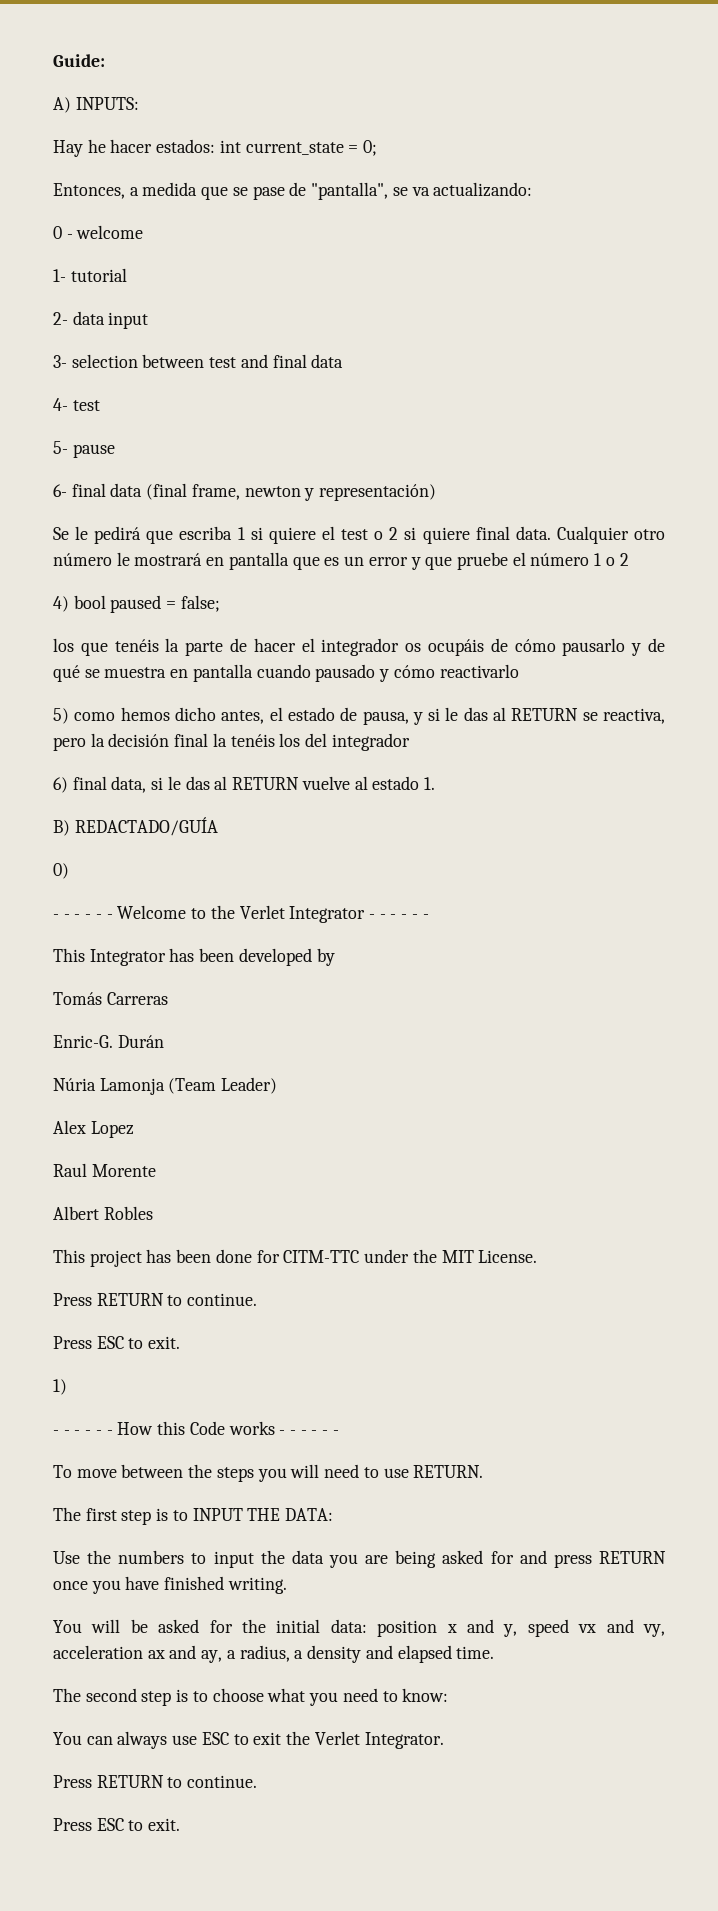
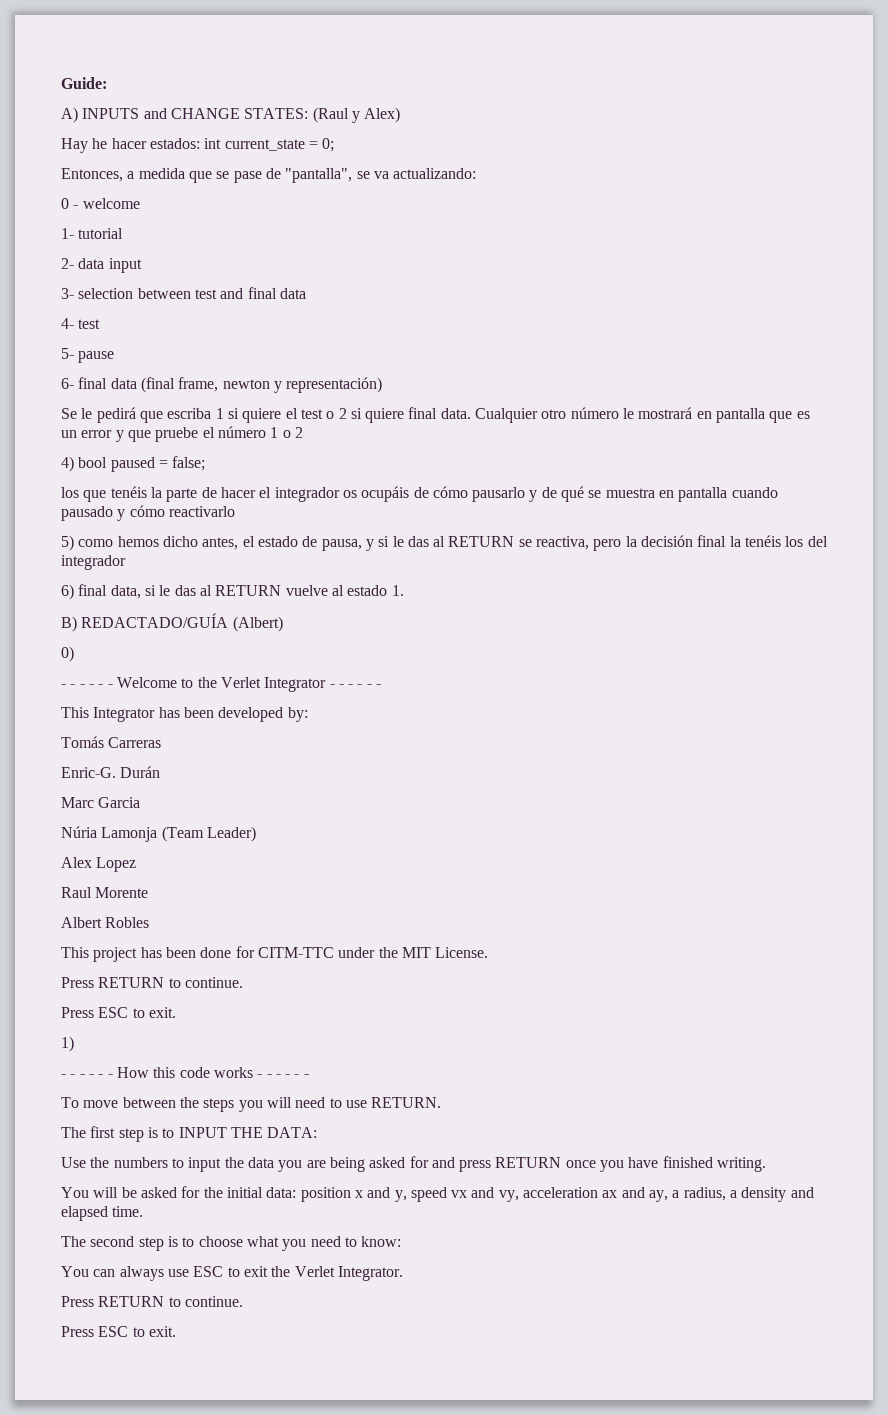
- A) INPUTS:
+ A) INPUTS and CHANGE STATES: (Raul y Alex)
- B) REDACTADO/GUÍA
+ B) REDACTADO/GUÍA (Albert)
- This Integrator has been developed by
+ This Integrator has been developed by:
+ Marc Garcia
- - - - - - - How this Code works - - - - - -
+ - - - - - - How this code works - - - - - -

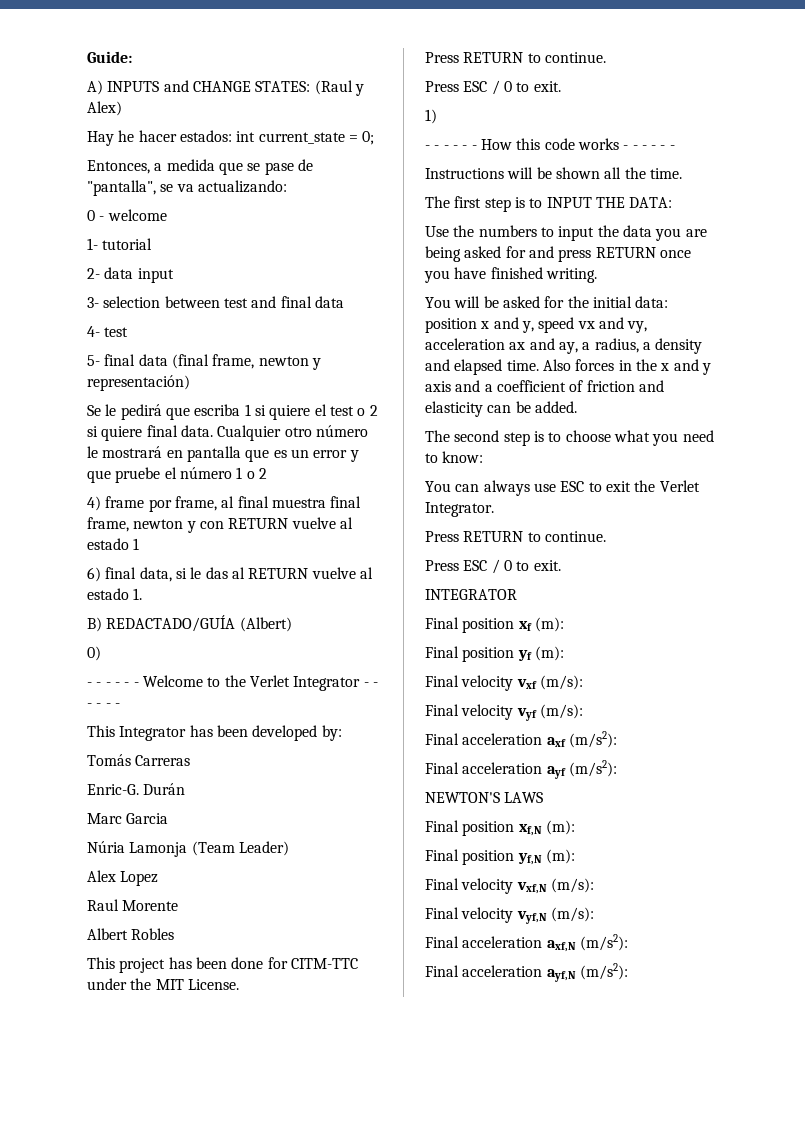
- 5- pause
- 6- final data (final frame, newton y representación)
+ 5- final data (final frame, newton y representación)
- 4) bool paused = false;
- los que tenéis la parte de hacer el integrador os ocupáis de cómo pausarlo y de qué se muestra en pantalla cuando pausado y cómo reactivarlo
- 5) como hemos dicho antes, el estado de pausa, y si le das al RETURN se reactiva, pero la decisión final la tenéis los del integrador
+ 4) frame por frame, al final muestra final frame, newton y con RETURN vuelve al estado 1
  This project has been done for CITM-TTC under the MIT License.
  Press RETURN to continue.
- Press ESC to exit.
+ Press ESC / 0 to exit.
- To move between the steps you will need to use RETURN.
+ Instructions will be shown all the time.
+ Also forces in the x and y axis and a coefficient of friction and elasticity can be added.
  You can always use ESC to exit the Verlet Integrator.
  Press RETURN to continue.
- Press ESC to exit.
+ Press ESC / 0 to exit.
+ INTEGRATOR
+ Final position xf (m):
+ Final position yf (m):
+ Final velocity vxf (m/s):
+ Final velocity vyf (m/s):
+ Final acceleration axf (m/s2):
+ Final acceleration ayf (m/s2):
+ NEWTON'S LAWS
+ Final position xf,N (m):
+ Final position yf,N (m):
+ Final velocity vxf,N (m/s):
+ Final velocity vyf,N (m/s):
+ Final acceleration axf,N (m/s2):
+ Final acceleration ayf,N (m/s2):

